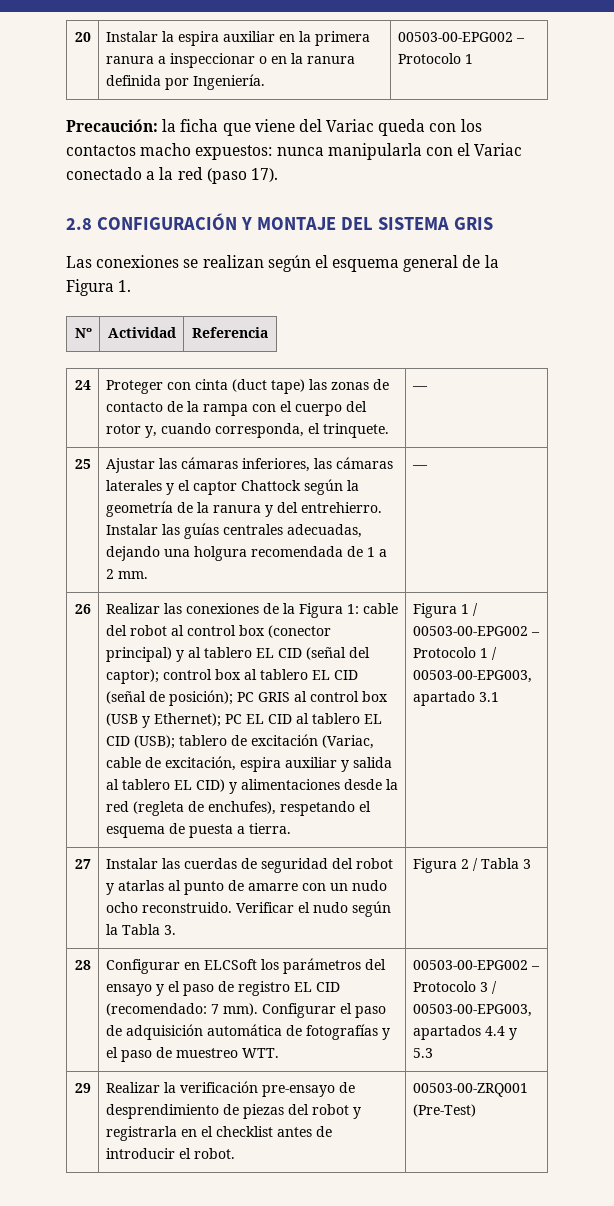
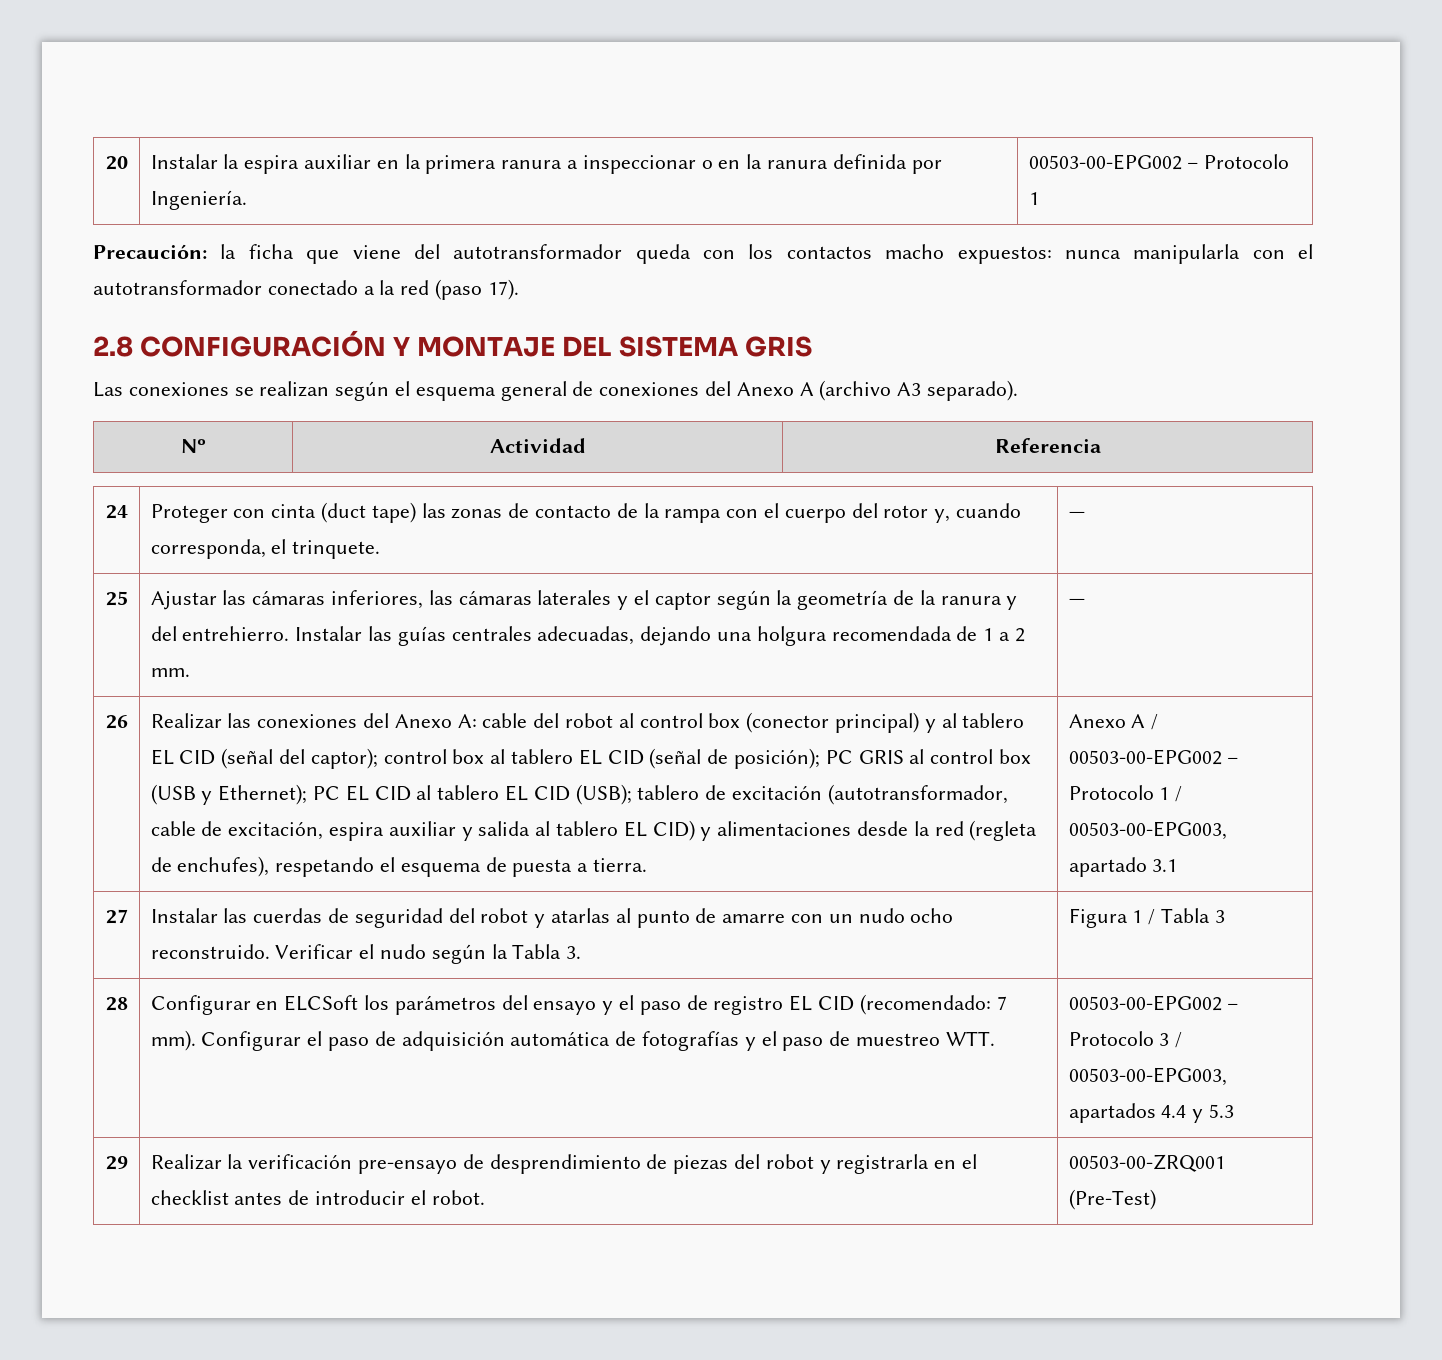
- Precaución: la ficha que viene del Variac queda con los contactos macho expuestos: nunca manipularla con el Variac conectado a la red (paso 17).
+ Precaución: la ficha que viene del autotransformador queda con los contactos macho expuestos: nunca manipularla con el autotransformador conectado a la red (paso 17).
- Las conexiones se realizan según el esquema general de la Figura 1.
+ Las conexiones se realizan según el esquema general de conexiones del Anexo A (archivo A3 separado).
- 25 | Ajustar las cámaras inferiores, las cámaras laterales y el captor Chattock según la geometría de la ranura y del entrehierro. Instalar las guías centrales adecuadas, dejando una holgura recomendada de 1 a 2 mm. | —
+ 25 | Ajustar las cámaras inferiores, las cámaras laterales y el captor según la geometría de la ranura y del entrehierro. Instalar las guías centrales adecuadas, dejando una holgura recomendada de 1 a 2 mm. | —
- Realizar las conexiones de la Figura 1:
+ Realizar las conexiones del Anexo A:
- tablero de excitación (Variac, cable de excitación, espira auxiliar y salida al tablero EL CID) y alimentaciones desde la red (regleta de enchufes), respetando el esquema de puesta a tierra.
+ tablero de excitación (autotransformador, cable de excitación, espira auxiliar y salida al tablero EL CID) y alimentaciones desde la red (regleta de enchufes), respetando el esquema de puesta a tierra.
- Figura 1 / 00503-00-EPG002 – Protocolo 1 / 00503-00-EPG003, apartado 3.1
+ Anexo A / 00503-00-EPG002 – Protocolo 1 / 00503-00-EPG003, apartado 3.1
- 27 | Instalar las cuerdas de seguridad del robot y atarlas al punto de amarre con un nudo ocho reconstruido. Verificar el nudo según la Tabla 3. | Figura 2 / Tabla 3
+ 27 | Instalar las cuerdas de seguridad del robot y atarlas al punto de amarre con un nudo ocho reconstruido. Verificar el nudo según la Tabla 3. | Figura 1 / Tabla 3

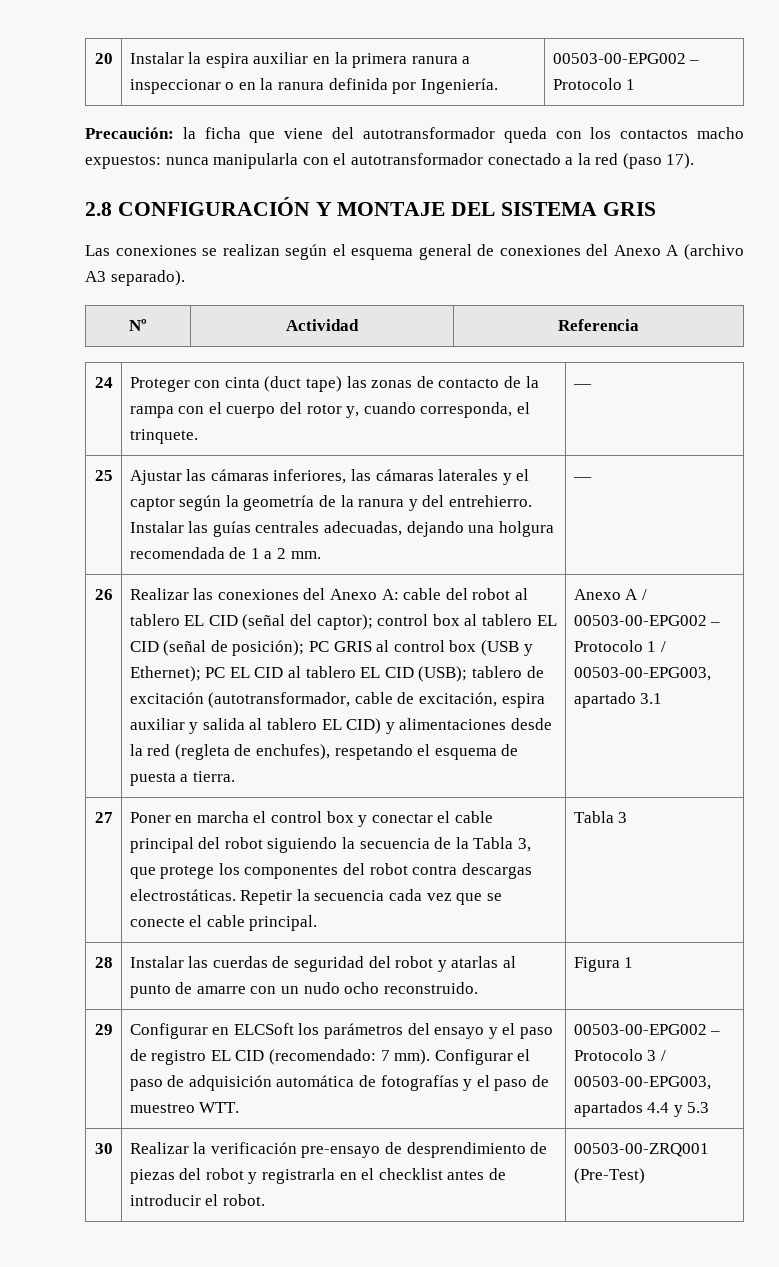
- cable del robot al control box (conector principal) y al tablero EL CID (señal del captor);
+ cable del robot al tablero EL CID (señal del captor);
- Instalar las cuerdas de seguridad del robot y atarlas al punto de amarre con un nudo ocho reconstruido. Verificar el nudo según la Tabla 3. | Figura 1 / Tabla 3
- 28
+ Poner en marcha el control box y conectar el cable principal del robot siguiendo la secuencia de la Tabla 3, que protege los componentes del robot contra descargas electrostáticas. Repetir la secuencia cada vez que se conecte el cable principal. | Tabla 3
+ 28 | Instalar las cuerdas de seguridad del robot y atarlas al punto de amarre con un nudo ocho reconstruido. | Figura 1
+ 29
- 29 | Realizar la verificación pre-ensayo de desprendimiento de piezas del robot y registrarla en el checklist antes de introducir el robot. | 00503-00-ZRQ001 (Pre-Test)
+ 30 | Realizar la verificación pre-ensayo de desprendimiento de piezas del robot y registrarla en el checklist antes de introducir el robot. | 00503-00-ZRQ001 (Pre-Test)

